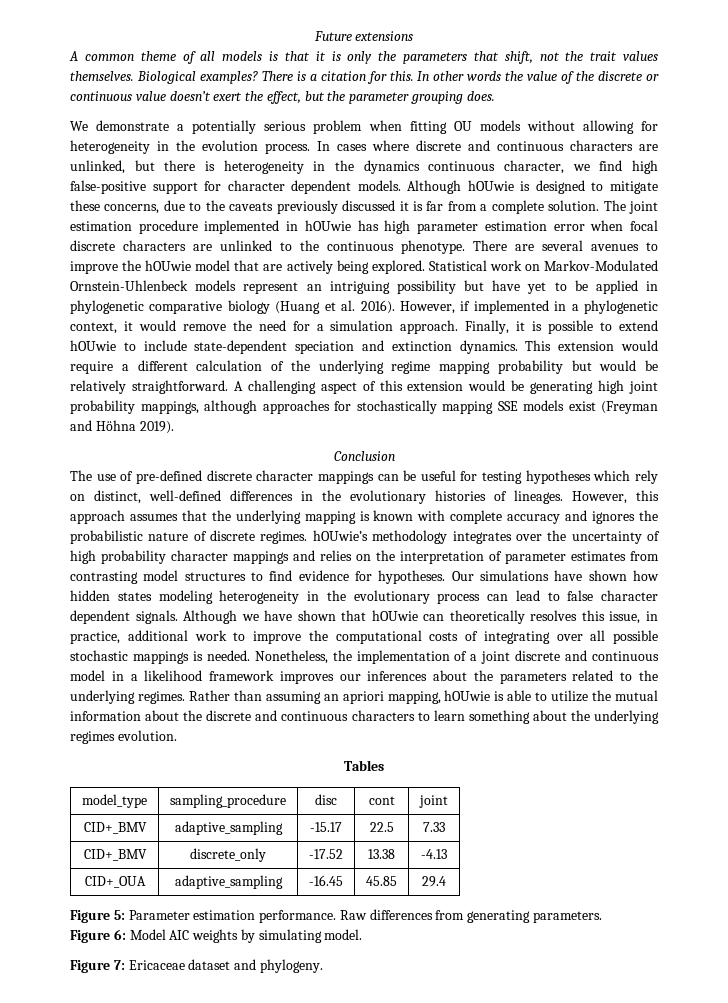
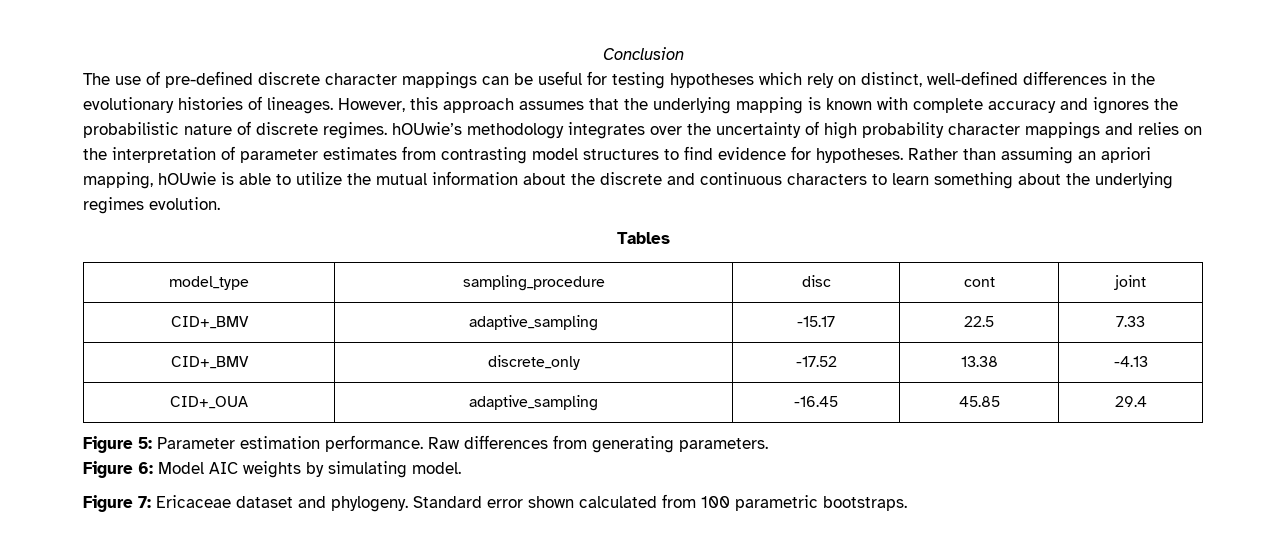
- Future extensions
- A common theme of all models is that it is only the parameters that shift, not the trait values themselves. Biological examples? There is a citation for this. In other words the value of the discrete or continuous value doesn’t exert the effect, but the parameter grouping does.
- We demonstrate a potentially serious problem when fitting OU models without allowing for heterogeneity in the evolution process. In cases where discrete and continuous characters are unlinked, but there is heterogeneity in the dynamics continuous character, we find high false-positive support for character dependent models. Although hOUwie is designed to mitigate these concerns, due to the caveats previously discussed it is far from a complete solution. The joint estimation procedure implemented in hOUwie has high parameter estimation error when focal discrete characters are unlinked to the continuous phenotype. There are several avenues to improve the hOUwie model that are actively being explored. Statistical work on Markov-Modulated Ornstein-Uhlenbeck models represent an intriguing possibility but have yet to be applied in phylogenetic comparative biology (Huang et al. 2016). However, if implemented in a phylogenetic context, it would remove the need for a simulation approach. Finally, it is possible to extend hOUwie to include state-dependent speciation and extinction dynamics. This extension would require a different calculation of the underlying regime mapping probability but would be relatively straightforward. A challenging aspect of this extension would be generating high joint probability mappings, although approaches for stochastically mapping SSE models exist (Freyman and Höhna 2019).
- Our simulations have shown how hidden states modeling heterogeneity in the evolutionary process can lead to false character dependent signals. Although we have shown that hOUwie can theoretically resolves this issue, in practice, additional work to improve the computational costs of integrating over all possible stochastic mappings is needed. Nonetheless, the implementation of a joint discrete and continuous model in a likelihood framework improves our inferences about the parameters related to the underlying regimes.
+ Standard error shown calculated from 100 parametric bootstraps.

